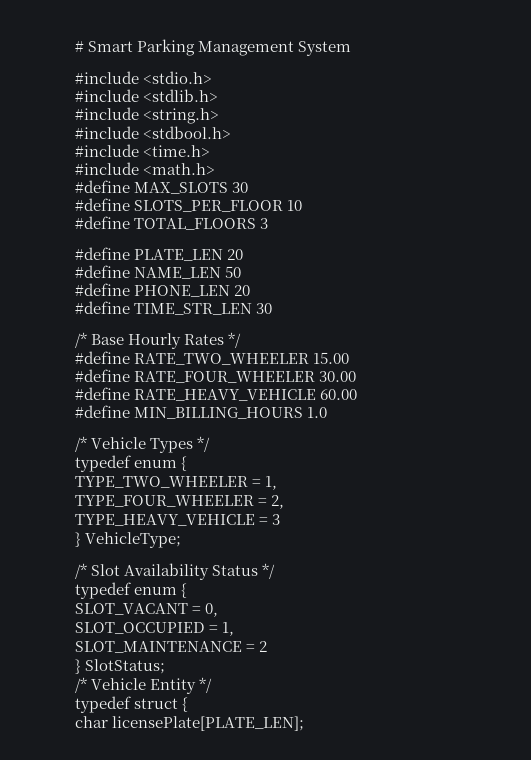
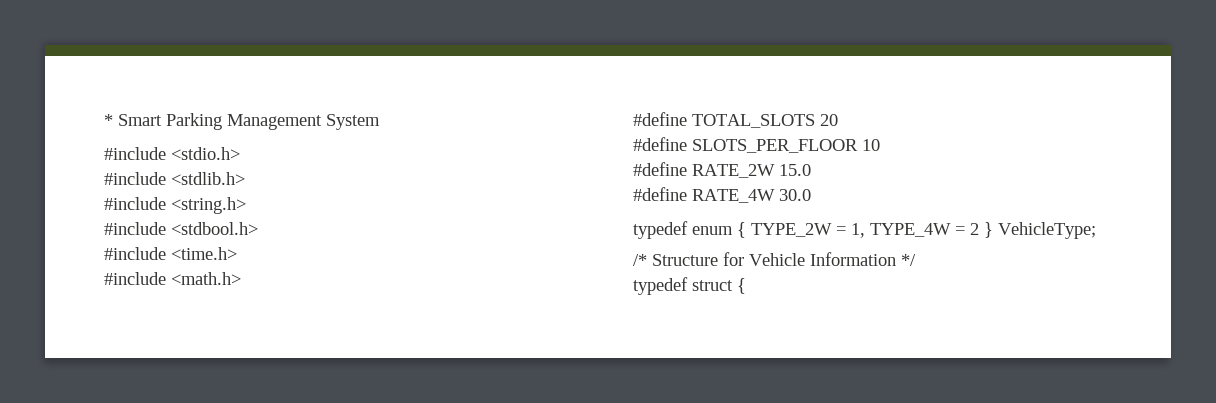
- # Smart Parking Management System
+ * Smart Parking Management System
- #define MAX_SLOTS 30
+ #define TOTAL_SLOTS 20
- #define TOTAL_FLOORS 3
- #define PLATE_LEN 20
- #define NAME_LEN 50
- #define PHONE_LEN 20
- #define TIME_STR_LEN 30
- /* Base Hourly Rates */
- #define RATE_TWO_WHEELER 15.00
- #define RATE_FOUR_WHEELER 30.00
- #define RATE_HEAVY_VEHICLE 60.00
- #define MIN_BILLING_HOURS 1.0
- /* Vehicle Types */
- typedef enum {
- TYPE_TWO_WHEELER = 1,
- TYPE_FOUR_WHEELER = 2,
- TYPE_HEAVY_VEHICLE = 3
- } VehicleType;
- /* Slot Availability Status */
- typedef enum {
- SLOT_VACANT = 0,
- SLOT_OCCUPIED = 1,
- SLOT_MAINTENANCE = 2
- } SlotStatus;
- /* Vehicle Entity */
+ #define RATE_2W 15.0
+ #define RATE_4W 30.0
+ typedef enum { TYPE_2W = 1, TYPE_4W = 2 } VehicleType;
+ /* Structure for Vehicle Information */
- char licensePlate[PLATE_LEN];

